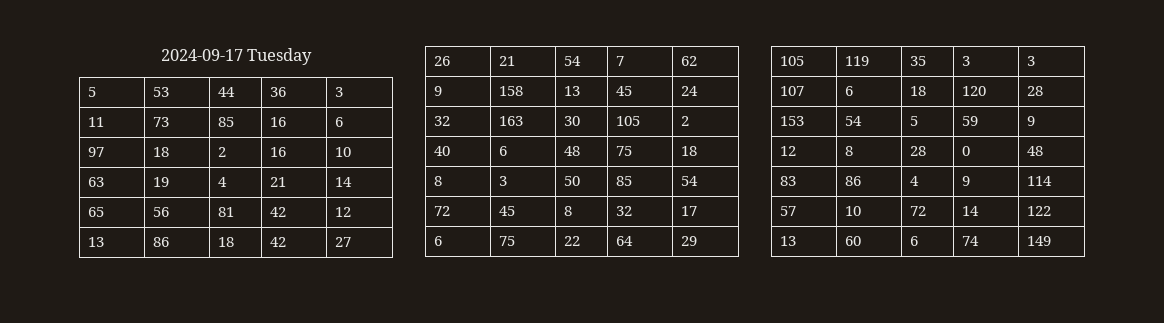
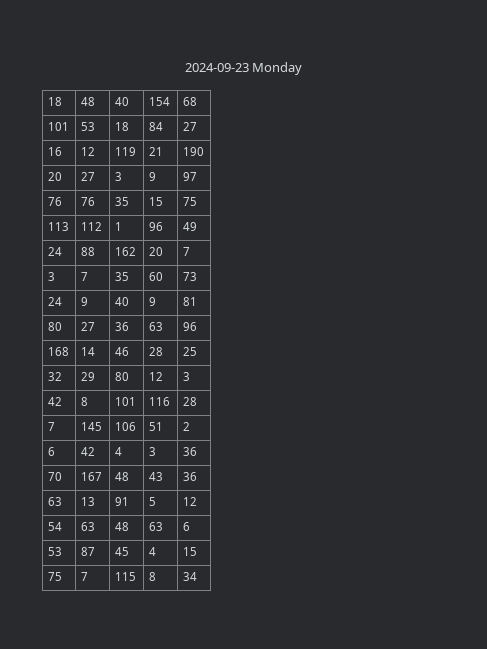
- 2024-09-17 Tuesday
- 5 | 53 | 44 | 36 | 3
- 11 | 73 | 85 | 16 | 6
- 97 | 18 | 2 | 16 | 10
- 63 | 19 | 4 | 21 | 14
- 65 | 56 | 81 | 42 | 12
- 13 | 86 | 18 | 42 | 27
- 26 | 21 | 54 | 7 | 62
- 9 | 158 | 13 | 45 | 24
- 32 | 163 | 30 | 105 | 2
- 40 | 6 | 48 | 75 | 18
- 8 | 3 | 50 | 85 | 54
- 72 | 45 | 8 | 32 | 17
- 6 | 75 | 22 | 64 | 29
- 105 | 119 | 35 | 3 | 3
- 107 | 6 | 18 | 120 | 28
- 153 | 54 | 5 | 59 | 9
- 12 | 8 | 28 | 0 | 48
- 83 | 86 | 4 | 9 | 114
- 57 | 10 | 72 | 14 | 122
- 13 | 60 | 6 | 74 | 149
+ 2024-09-23 Monday
+ 18 | 48 | 40 | 154 | 68
+ 101 | 53 | 18 | 84 | 27
+ 16 | 12 | 119 | 21 | 190
+ 20 | 27 | 3 | 9 | 97
+ 76 | 76 | 35 | 15 | 75
+ 113 | 112 | 1 | 96 | 49
+ 24 | 88 | 162 | 20 | 7
+ 3 | 7 | 35 | 60 | 73
+ 24 | 9 | 40 | 9 | 81
+ 80 | 27 | 36 | 63 | 96
+ 168 | 14 | 46 | 28 | 25
+ 32 | 29 | 80 | 12 | 3
+ 42 | 8 | 101 | 116 | 28
+ 7 | 145 | 106 | 51 | 2
+ 6 | 42 | 4 | 3 | 36
+ 70 | 167 | 48 | 43 | 36
+ 63 | 13 | 91 | 5 | 12
+ 54 | 63 | 48 | 63 | 6
+ 53 | 87 | 45 | 4 | 15
+ 75 | 7 | 115 | 8 | 34

